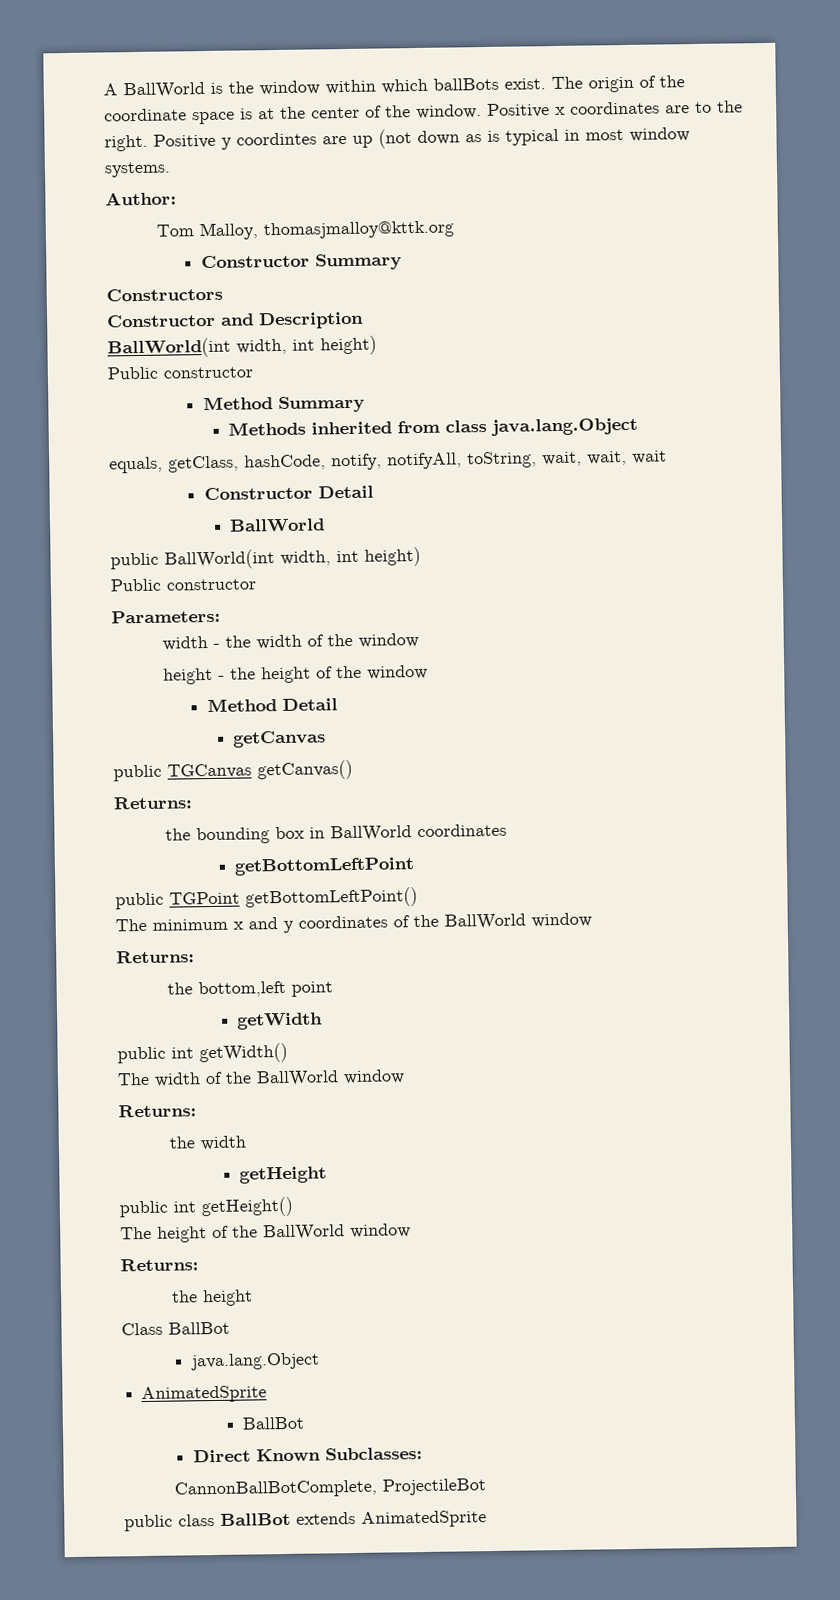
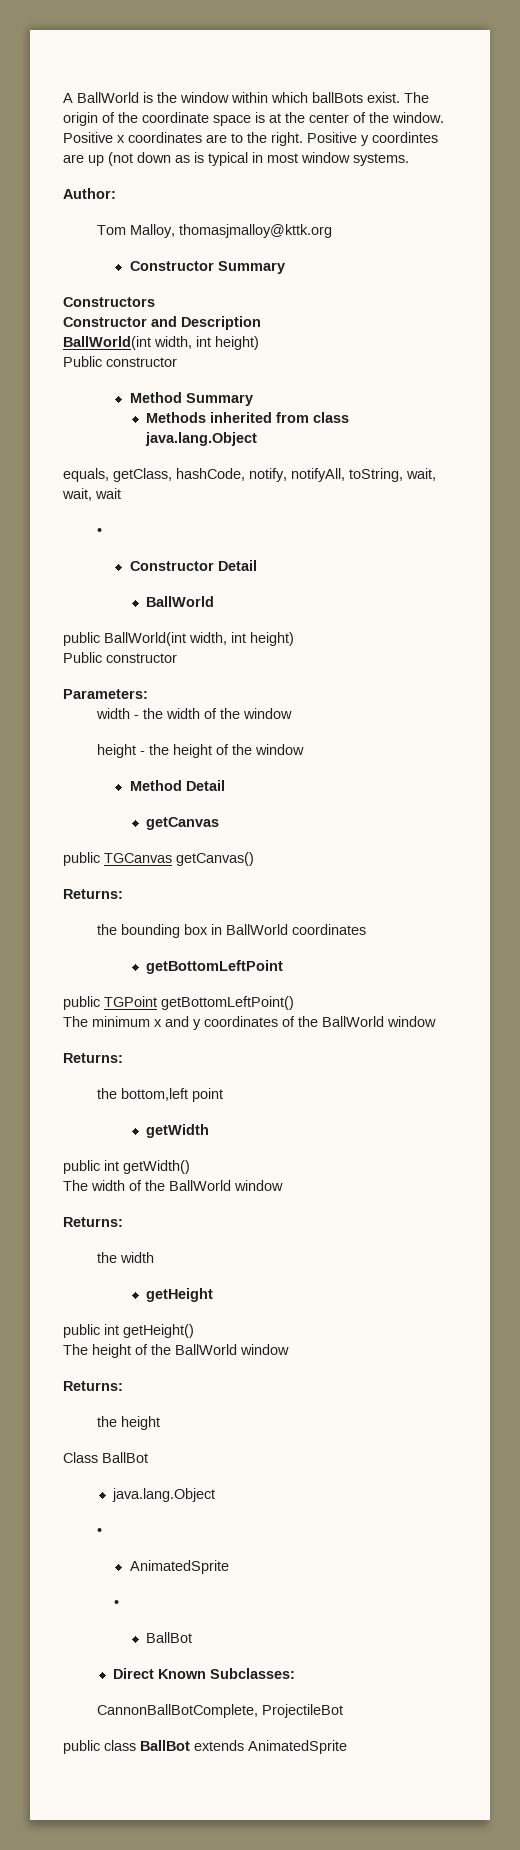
  equals, getClass, hashCode, notify, notifyAll, toString, wait, wait, wait
+ •
  Class BallBot
  java.lang.Object
+ •
  AnimatedSprite
+ •

